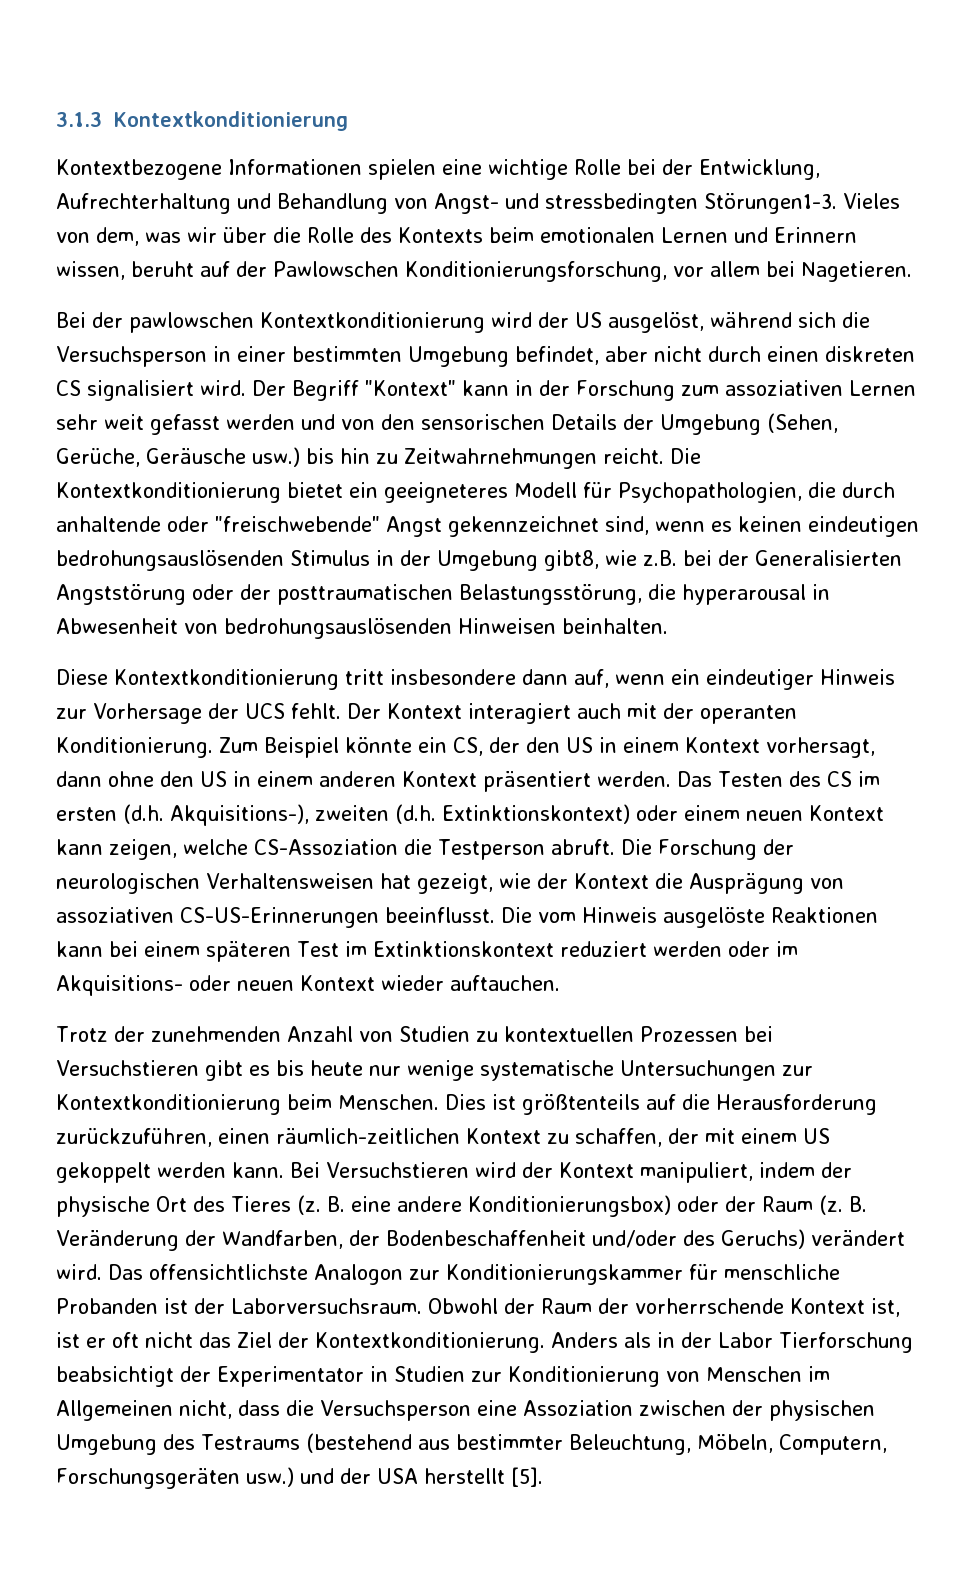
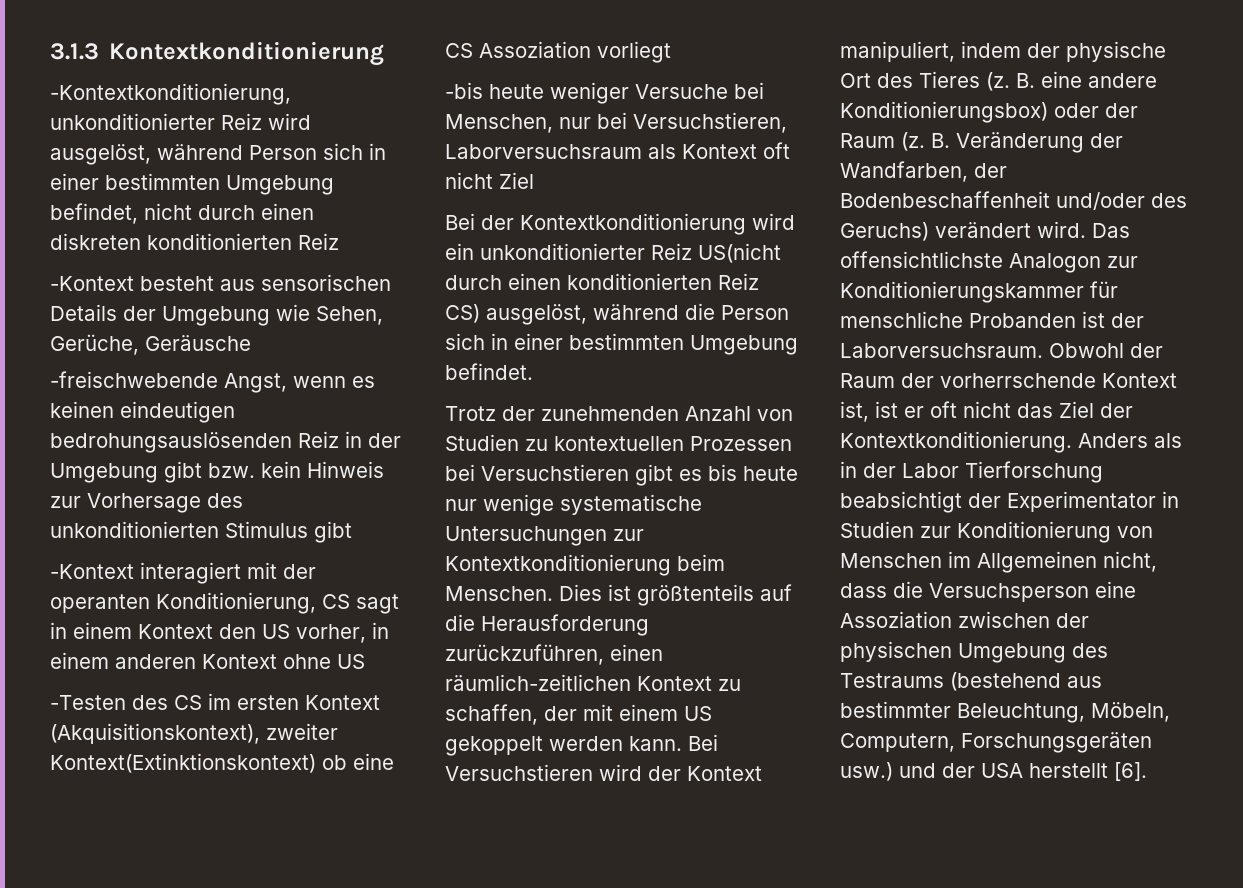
- Kontextbezogene Informationen spielen eine wichtige Rolle bei der Entwicklung, Aufrechterhaltung und Behandlung von Angst- und stressbedingten Störungen1-3. Vieles von dem, was wir über die Rolle des Kontexts beim emotionalen Lernen und Erinnern wissen, beruht auf der Pawlowschen Konditionierungsforschung, vor allem bei Nagetieren.
- Bei der pawlowschen Kontextkonditionierung wird der US ausgelöst, während sich die Versuchsperson in einer bestimmten Umgebung befindet, aber nicht durch einen diskreten CS signalisiert wird. Der Begriff "Kontext" kann in der Forschung zum assoziativen Lernen sehr weit gefasst werden und von den sensorischen Details der Umgebung (Sehen, Gerüche, Geräusche usw.) bis hin zu Zeitwahrnehmungen reicht. Die Kontextkonditionierung bietet ein geeigneteres Modell für Psychopathologien, die durch anhaltende oder "freischwebende" Angst gekennzeichnet sind, wenn es keinen eindeutigen bedrohungsauslösenden Stimulus in der Umgebung gibt8, wie z.B. bei der Generalisierten Angststörung oder der posttraumatischen Belastungsstörung, die hyperarousal in Abwesenheit von bedrohungsauslösenden Hinweisen beinhalten.
- Diese Kontextkonditionierung tritt insbesondere dann auf, wenn ein eindeutiger Hinweis zur Vorhersage der UCS fehlt. Der Kontext interagiert auch mit der operanten Konditionierung. Zum Beispiel könnte ein CS, der den US in einem Kontext vorhersagt, dann ohne den US in einem anderen Kontext präsentiert werden. Das Testen des CS im ersten (d.h. Akquisitions-), zweiten (d.h. Extinktionskontext) oder einem neuen Kontext kann zeigen, welche CS-Assoziation die Testperson abruft. Die Forschung der neurologischen Verhaltensweisen hat gezeigt, wie der Kontext die Ausprägung von assoziativen CS-US-Erinnerungen beeinflusst. Die vom Hinweis ausgelöste Reaktionen kann bei einem späteren Test im Extinktionskontext reduziert werden oder im Akquisitions- oder neuen Kontext wieder auftauchen.
+ -Kontextkonditionierung, unkonditionierter Reiz wird ausgelöst, während Person sich in einer bestimmten Umgebung befindet, nicht durch einen diskreten konditionierten Reiz
+ -Kontext besteht aus sensorischen Details der Umgebung wie Sehen, Gerüche, Geräusche
+ -freischwebende Angst, wenn es keinen eindeutigen bedrohungsauslösenden Reiz in der Umgebung gibt bzw. kein Hinweis zur Vorhersage des unkonditionierten Stimulus gibt
+ -Kontext interagiert mit der operanten Konditionierung, CS sagt in einem Kontext den US vorher, in einem anderen Kontext ohne US
+ -Testen des CS im ersten Kontext (Akquisitionskontext), zweiter Kontext(Extinktionskontext) ob eine CS Assoziation vorliegt
+ -bis heute weniger Versuche bei Menschen, nur bei Versuchstieren, Laborversuchsraum als Kontext oft nicht Ziel
+ Bei der Kontextkonditionierung wird ein unkonditionierter Reiz US(nicht durch einen konditionierten Reiz CS) ausgelöst, während die Person sich in einer bestimmten Umgebung befindet.
- Anders als in der Labor Tierforschung beabsichtigt der Experimentator in Studien zur Konditionierung von Menschen im Allgemeinen nicht, dass die Versuchsperson eine Assoziation zwischen der physischen Umgebung des Testraums (bestehend aus bestimmter Beleuchtung, Möbeln, Computern, Forschungsgeräten usw.) und der USA herstellt [5].
+ Anders als in der Labor Tierforschung beabsichtigt der Experimentator in Studien zur Konditionierung von Menschen im Allgemeinen nicht, dass die Versuchsperson eine Assoziation zwischen der physischen Umgebung des Testraums (bestehend aus bestimmter Beleuchtung, Möbeln, Computern, Forschungsgeräten usw.) und der USA herstellt [6].

